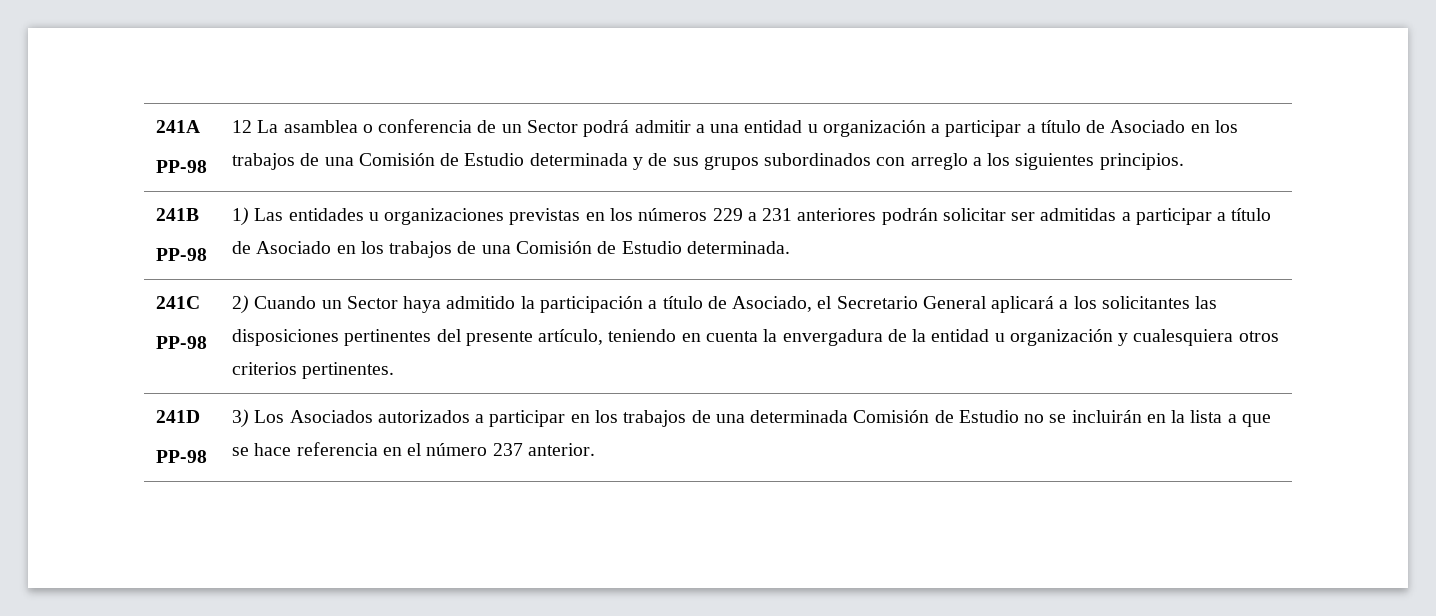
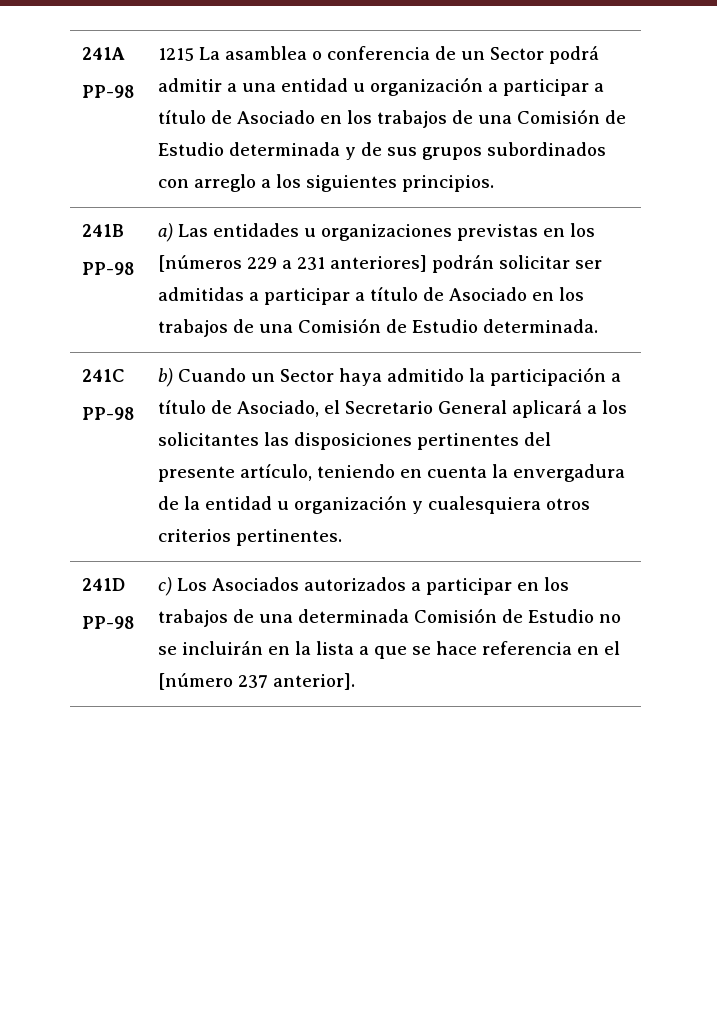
- 12 La asamblea o conferencia de un Sector podrá admitir a una entidad u organización a participar a título de Asociado en los trabajos de una Comisión de Estudio determinada y de sus grupos subordinados con arreglo a los siguientes principios.
+ 1215 La asamblea o conferencia de un Sector podrá admitir a una entidad u organización a participar a título de Asociado en los trabajos de una Comisión de Estudio determinada y de sus grupos subordinados con arreglo a los siguientes principios.
  241B
- PP-98 | 1) Las entidades u organizaciones previstas en los números 229 a 231 anteriores podrán solicitar ser admitidas a participar a título de Asociado en los trabajos de una Comisión de Estudio determinada.
+ PP-98 | a) Las entidades u organizaciones previstas en los [números 229 a 231 anteriores] podrán solicitar ser admitidas a participar a título de Asociado en los trabajos de una Comisión de Estudio determinada.
- 2) Cuando un Sector haya admitido la participación a título de Asociado, el Secretario General aplicará a los solicitantes las disposiciones pertinentes del presente artículo, teniendo en cuenta la envergadura de la entidad u organización y cualesquiera otros criterios pertinentes.
+ b) Cuando un Sector haya admitido la participación a título de Asociado, el Secretario General aplicará a los solicitantes las disposiciones pertinentes del presente artículo, teniendo en cuenta la envergadura de la entidad u organización y cualesquiera otros criterios pertinentes.
  241D
- PP-98 | 3) Los Asociados autorizados a participar en los trabajos de una determinada Comisión de Estudio no se incluirán en la lista a que se hace referencia en el número 237 anterior.
+ PP-98 | c) Los Asociados autorizados a participar en los trabajos de una determinada Comisión de Estudio no se incluirán en la lista a que se hace referencia en el [número 237 anterior].

